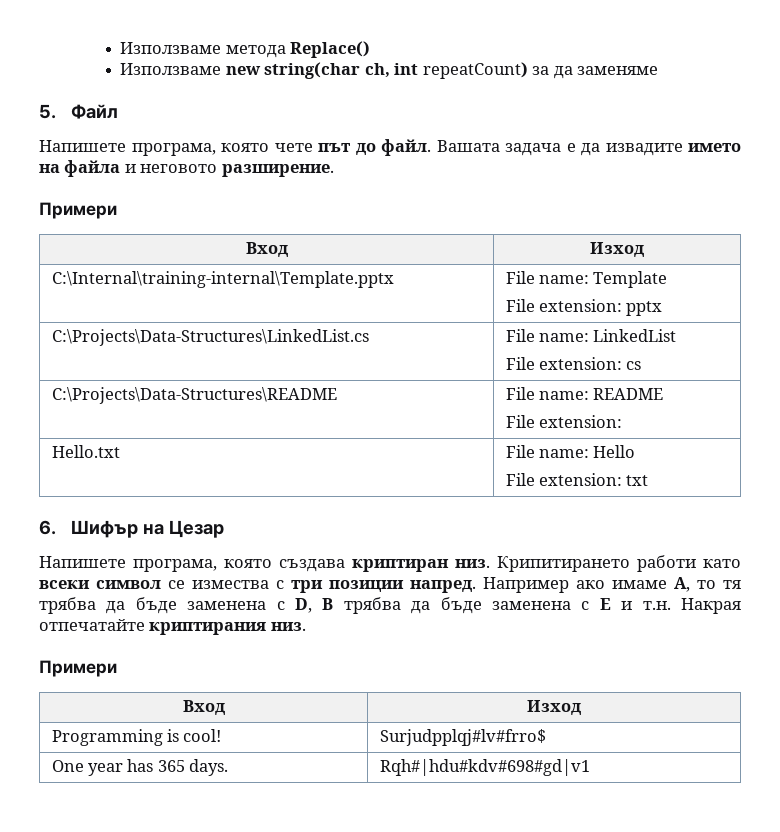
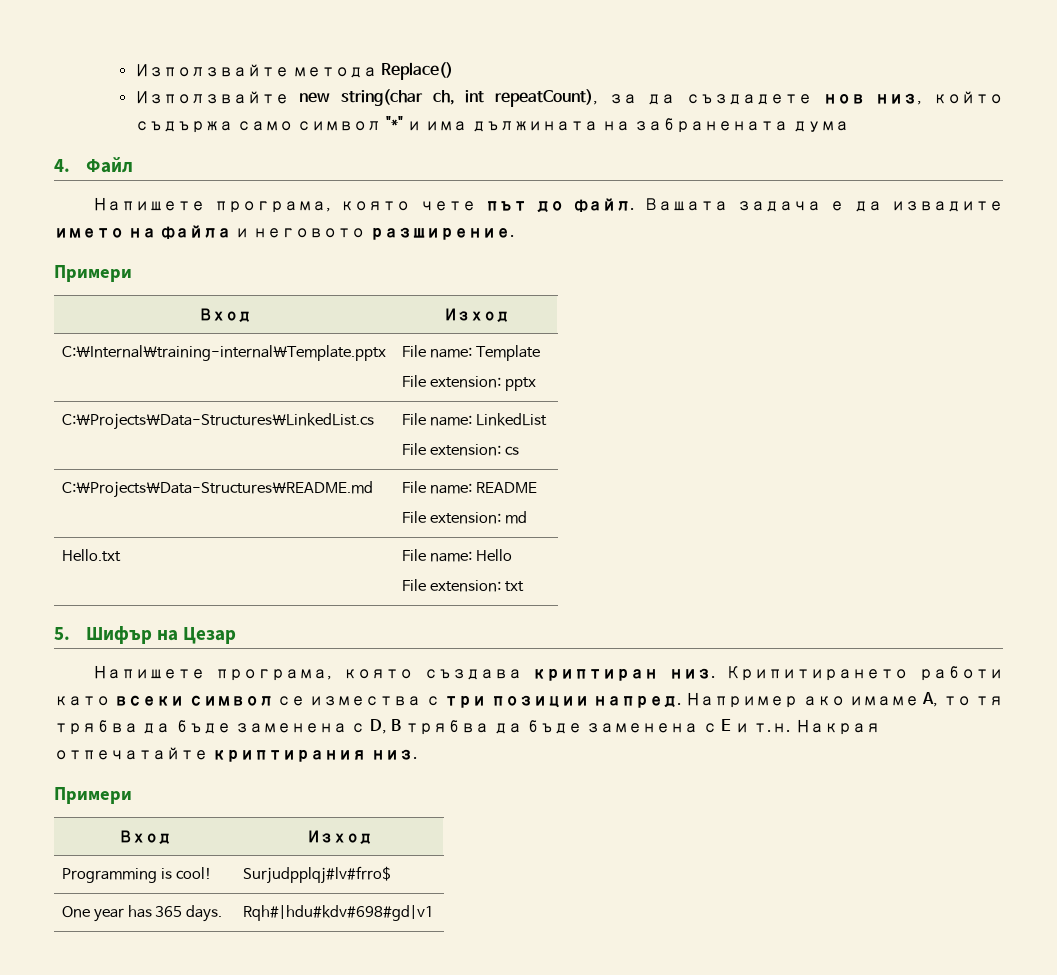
- Използваме метода Replace()
+ Използвайте метода Replace()
- Използваме new string(char ch, int repeatCount) за да заменяме
- 5. Файл
+ Използвайте new string(char ch, int repeatCount), за да създадете нов низ, който съдържа само символ "*" и има дължината на забранената дума
+ 4. Файл
- C:\Projects\Data-Structures\README | File name: README
- File extension:
+ C:\Projects\Data-Structures\README.md | File name: README
+ File extension: md
- 6. Шифър на Цезар
+ 5. Шифър на Цезар

